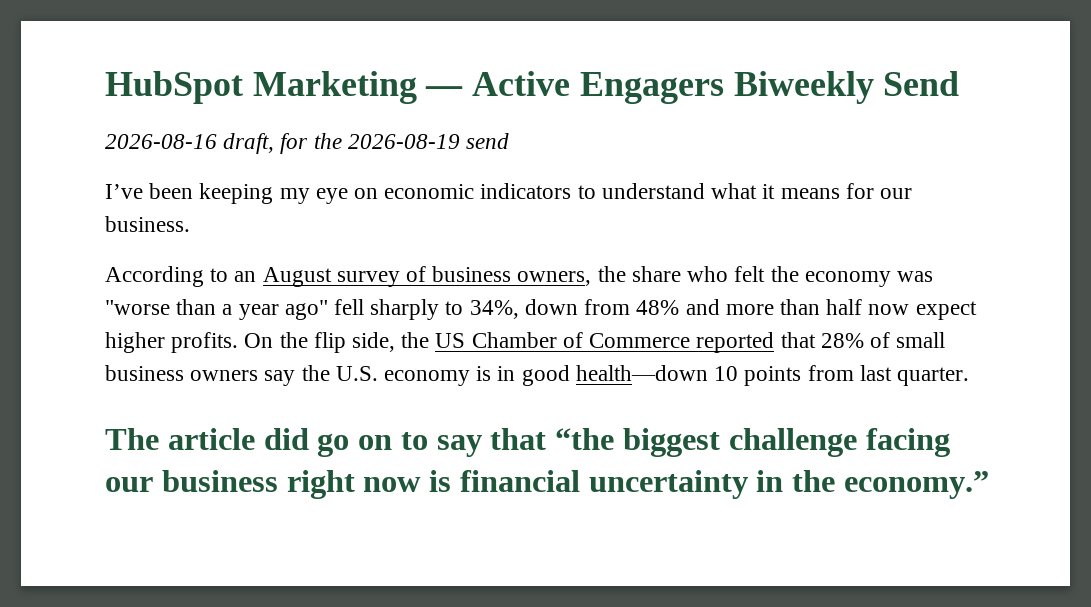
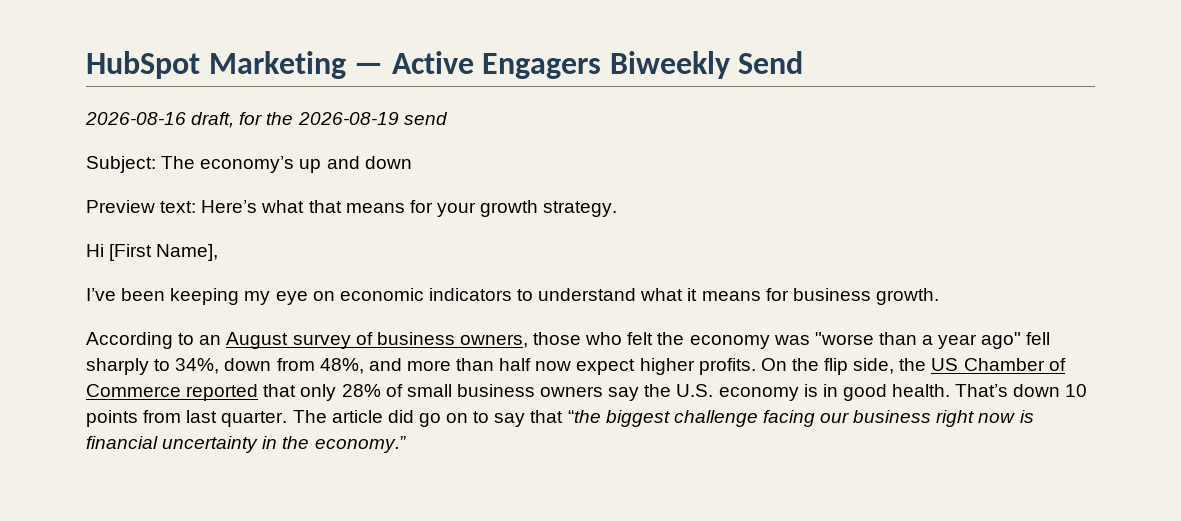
+ Subject: The economy’s up and down
+ Preview text: Here’s what that means for your growth strategy.
+ Hi [First Name],
- I’ve been keeping my eye on economic indicators to understand what it means for our business.
+ I’ve been keeping my eye on economic indicators to understand what it means for business growth.
- According to an August survey of business owners, the share who felt the economy was "worse than a year ago" fell sharply to 34%, down from 48% and more than half now expect higher profits.
+ According to an August survey of business owners, those who felt the economy was "worse than a year ago" fell sharply to 34%, down from 48%, and more than half now expect higher profits.
- On the flip side, the US Chamber of Commerce reported that 28% of small business owners say the U.S. economy is in good health—down 10 points from last quarter.
- The article did go on to say that “the biggest challenge facing our business right now is financial uncertainty in the economy.”
+ On the flip side, the US Chamber of Commerce reported that only 28% of small business owners say the U.S. economy is in good health. That’s down 10 points from last quarter. The article did go on to say that “the biggest challenge facing our business right now is financial uncertainty in the economy.”

